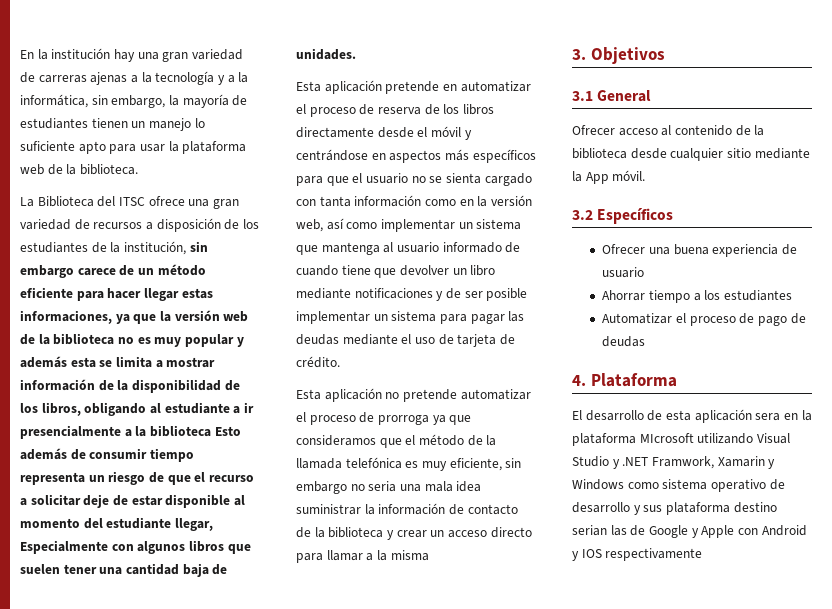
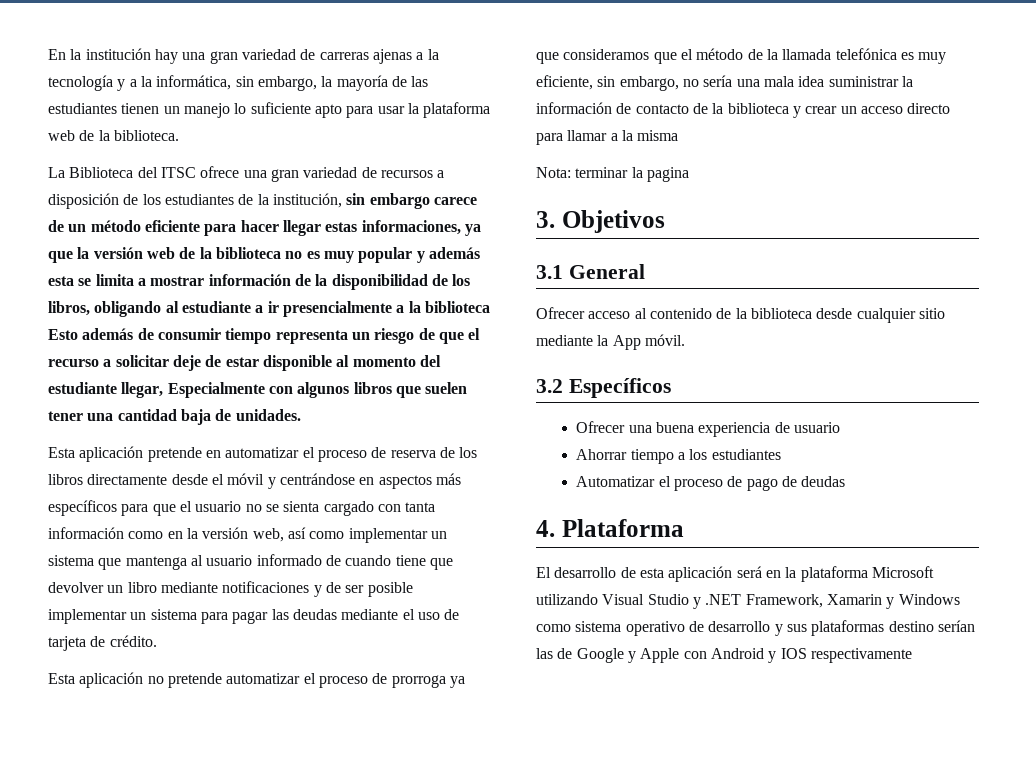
- En la institución hay una gran variedad de carreras ajenas a la tecnología y a la informática, sin embargo, la mayoría de estudiantes tienen un manejo lo suficiente apto para usar la plataforma web de la biblioteca.
+ En la institución hay una gran variedad de carreras ajenas a la tecnología y a la informática, sin embargo, la mayoría de las estudiantes tienen un manejo lo suficiente apto para usar la plataforma web de la biblioteca.
- Esta aplicación no pretende automatizar el proceso de prorroga ya que consideramos que el método de la llamada telefónica es muy eficiente, sin embargo no seria una mala idea suministrar la información de contacto de la biblioteca y crear un acceso directo para llamar a la misma
+ Esta aplicación no pretende automatizar el proceso de prorroga ya que consideramos que el método de la llamada telefónica es muy eficiente, sin embargo, no sería una mala idea suministrar la información de contacto de la biblioteca y crear un acceso directo para llamar a la misma
+ Nota: terminar la pagina
- El desarrollo de esta aplicación sera en la plataforma MIcrosoft utilizando Visual Studio y .NET Framwork, Xamarin y Windows como sistema operativo de desarrollo y sus plataforma destino serian las de Google y Apple con Android y IOS respectivamente
+ El desarrollo de esta aplicación será en la plataforma Microsoft utilizando Visual Studio y .NET Framework, Xamarin y Windows como sistema operativo de desarrollo y sus plataformas destino serían las de Google y Apple con Android y IOS respectivamente

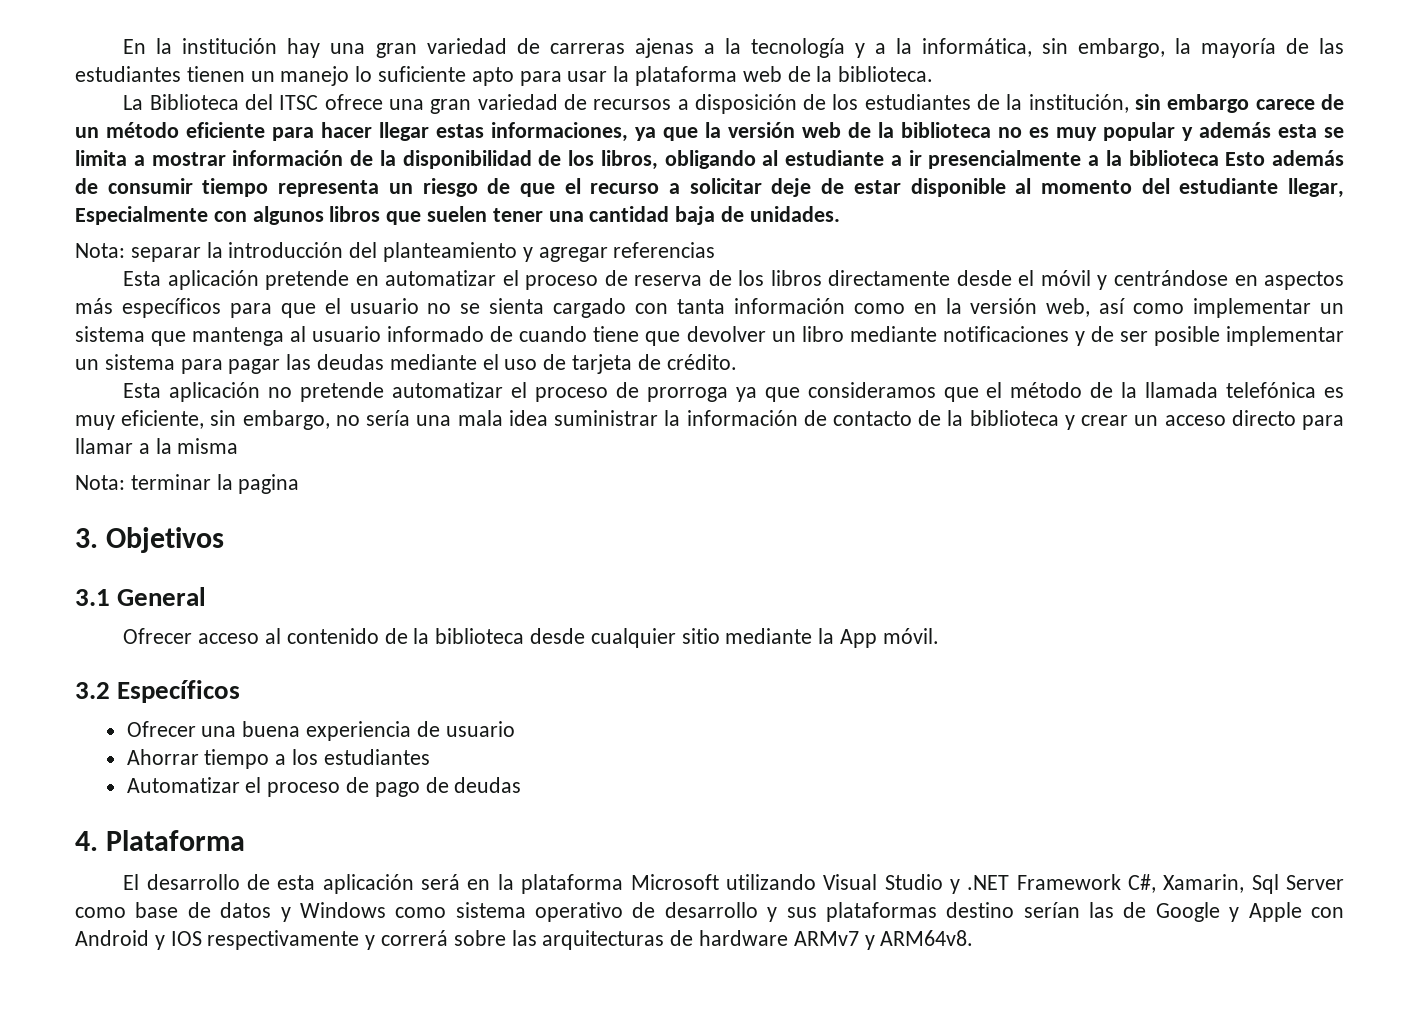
+ Nota: separar la introducción del planteamiento y agregar referencias
- El desarrollo de esta aplicación será en la plataforma Microsoft utilizando Visual Studio y .NET Framework, Xamarin y Windows como sistema operativo de desarrollo y sus plataformas destino serían las de Google y Apple con Android y IOS respectivamente
+ El desarrollo de esta aplicación será en la plataforma Microsoft utilizando Visual Studio y .NET Framework C#, Xamarin, Sql Server como base de datos y Windows como sistema operativo de desarrollo y sus plataformas destino serían las de Google y Apple con Android y IOS respectivamente y correrá sobre las arquitecturas de hardware ARMv7 y ARM64v8.

